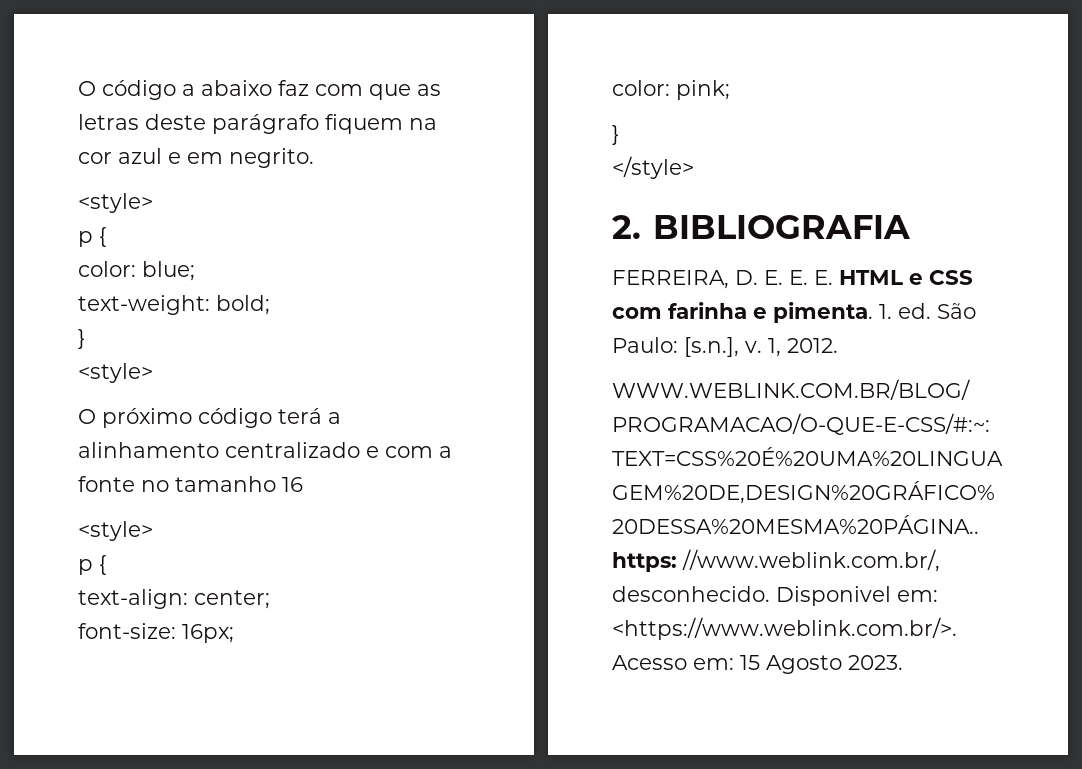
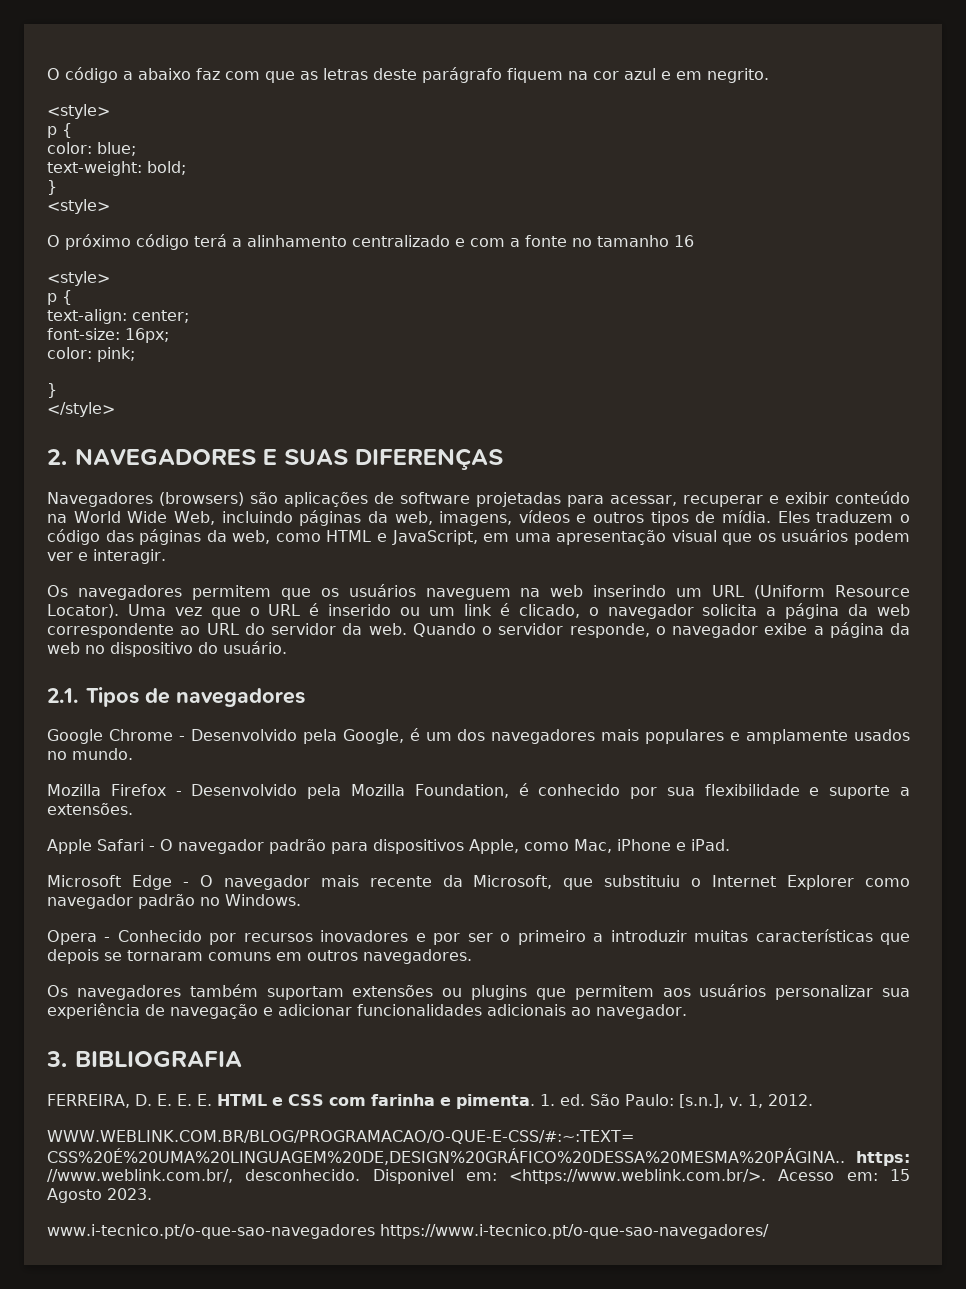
- 2. BIBLIOGRAFIA
+ 2. NAVEGADORES E SUAS DIFERENÇAS
+ Navegadores (browsers) são aplicações de software projetadas para acessar, recuperar e exibir conteúdo na World Wide Web, incluindo páginas da web, imagens, vídeos e outros tipos de mídia. Eles traduzem o código das páginas da web, como HTML e JavaScript, em uma apresentação visual que os usuários podem ver e interagir.
+ Os navegadores permitem que os usuários naveguem na web inserindo um URL (Uniform Resource Locator). Uma vez que o URL é inserido ou um link é clicado, o navegador solicita a página da web correspondente ao URL do servidor da web. Quando o servidor responde, o navegador exibe a página da web no dispositivo do usuário.
+ 2.1. Tipos de navegadores
+ Google Chrome - Desenvolvido pela Google, é um dos navegadores mais populares e amplamente usados no mundo.
+ Mozilla Firefox - Desenvolvido pela Mozilla Foundation, é conhecido por sua flexibilidade e suporte a extensões.
+ Apple Safari - O navegador padrão para dispositivos Apple, como Mac, iPhone e iPad.
+ Microsoft Edge - O navegador mais recente da Microsoft, que substituiu o Internet Explorer como navegador padrão no Windows.
+ Opera - Conhecido por recursos inovadores e por ser o primeiro a introduzir muitas características que depois se tornaram comuns em outros navegadores.
+ Os navegadores também suportam extensões ou plugins que permitem aos usuários personalizar sua experiência de navegação e adicionar funcionalidades adicionais ao navegador.
+ 3. BIBLIOGRAFIA
+ www.i-tecnico.pt/o-que-sao-navegadores https://www.i-tecnico.pt/o-que-sao-navegadores/

